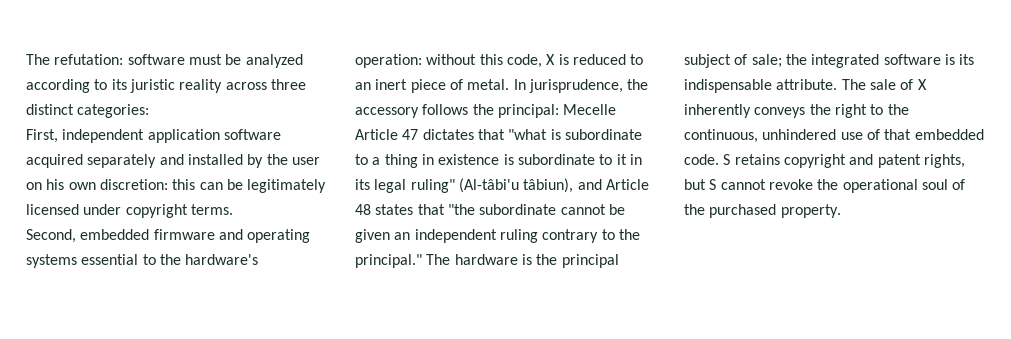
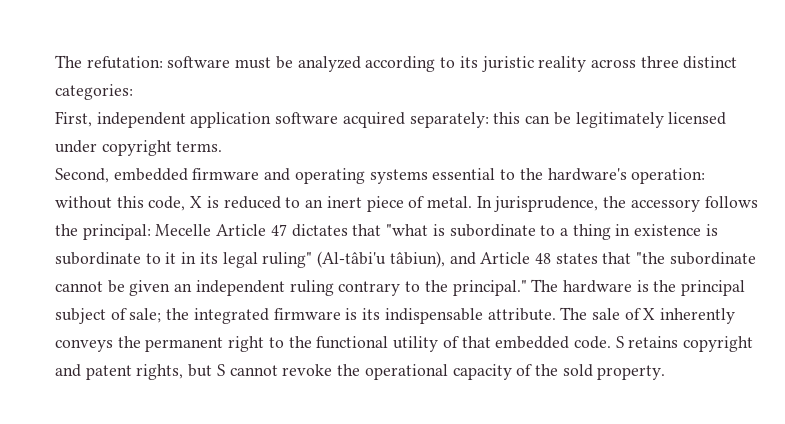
- First, independent application software acquired separately and installed by the user on his own discretion: this can be legitimately licensed under copyright terms.
+ First, independent application software acquired separately: this can be legitimately licensed under copyright terms.
- The hardware is the principal subject of sale; the integrated software is its indispensable attribute.
+ The hardware is the principal subject of sale; the integrated firmware is its indispensable attribute.
- The sale of X inherently conveys the right to the continuous, unhindered use of that embedded code.
+ The sale of X inherently conveys the permanent right to the functional utility of that embedded code.
- S retains copyright and patent rights, but S cannot revoke the operational soul of the purchased property.
+ S retains copyright and patent rights, but S cannot revoke the operational capacity of the sold property.

